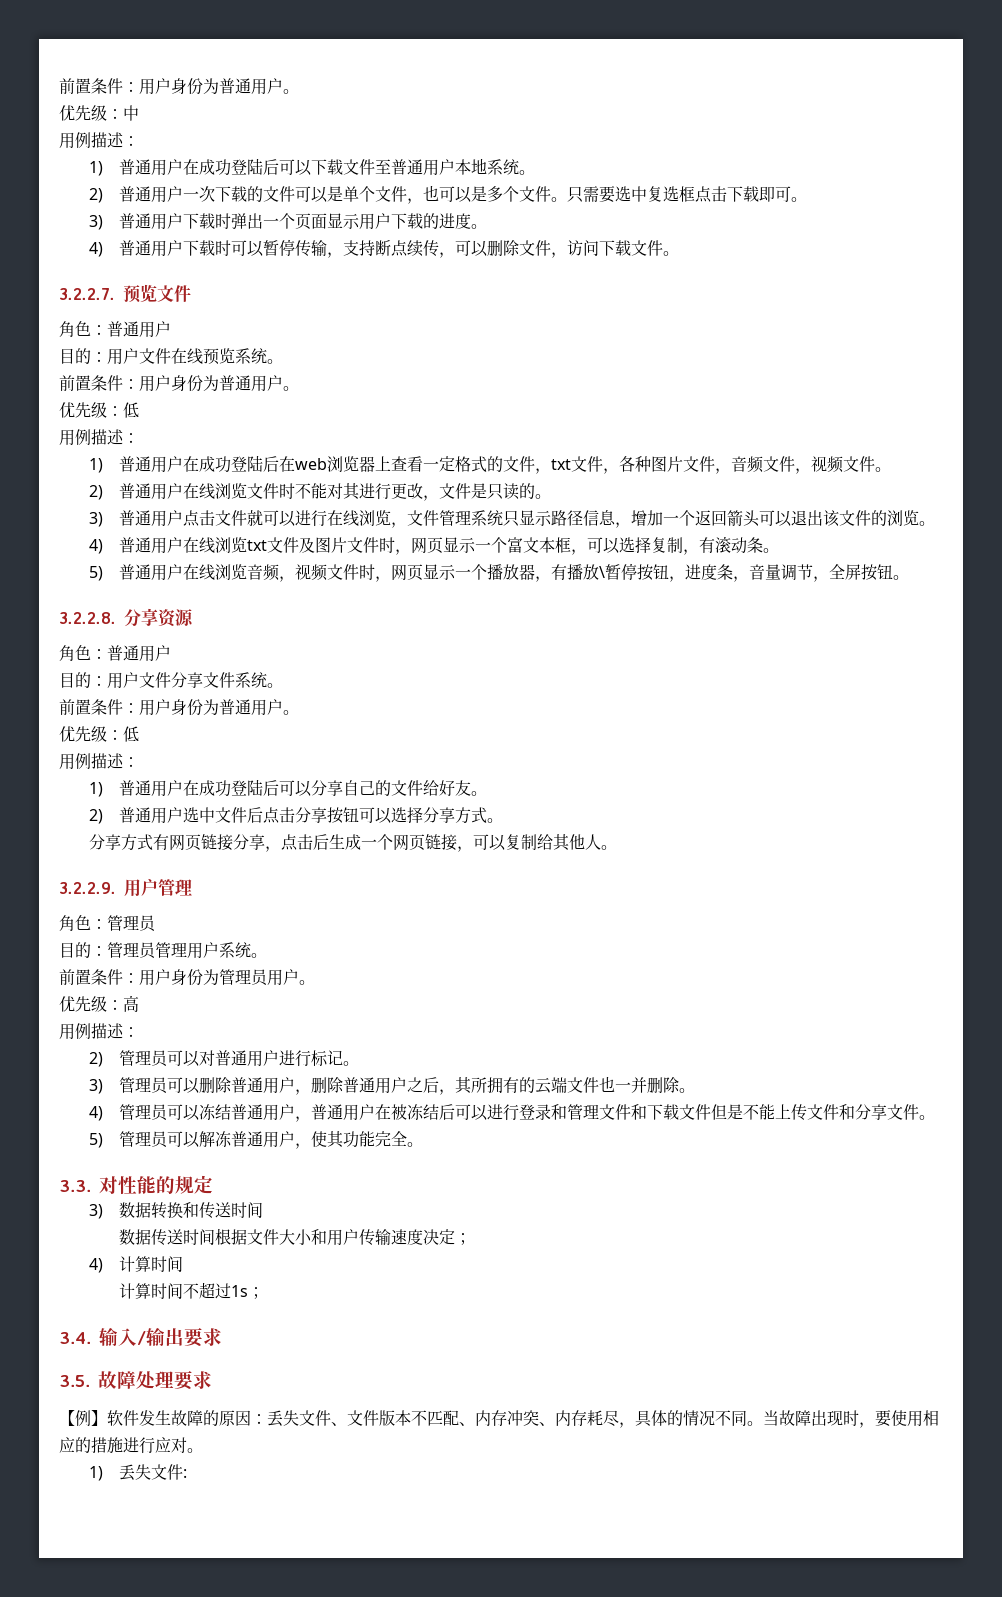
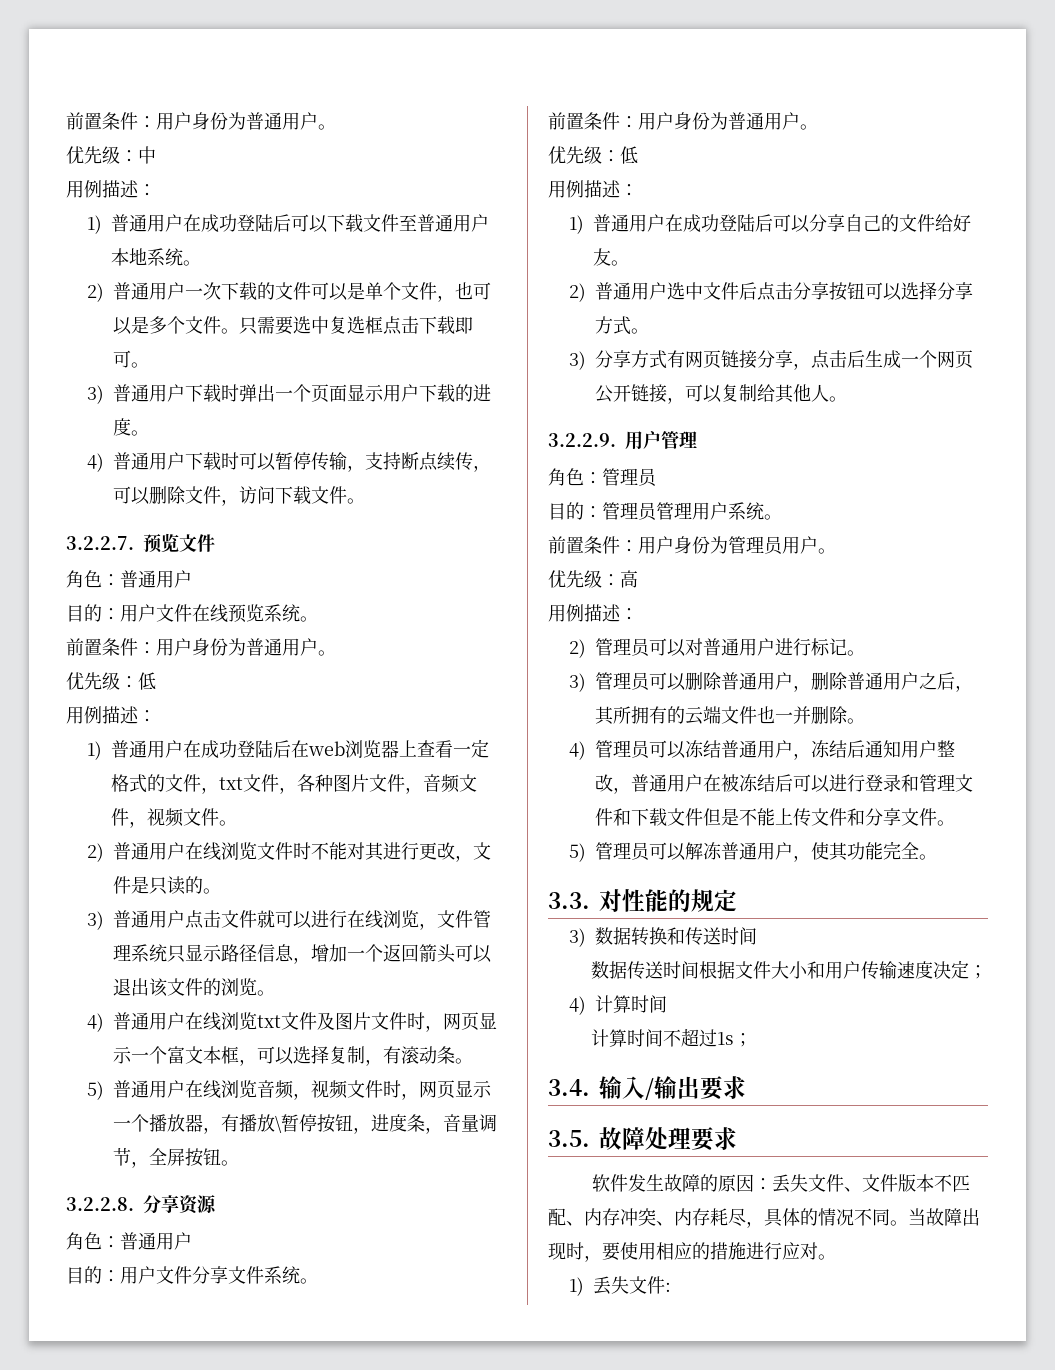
- 分享方式有网页链接分享，点击后生成一个网页链接，可以复制给其他人。
+ 3)分享方式有网页链接分享，点击后生成一个网页公开链接，可以复制给其他人。
- 4)管理员可以冻结普通用户，普通用户在被冻结后可以进行登录和管理文件和下载文件但是不能上传文件和分享文件。
+ 4)管理员可以冻结普通用户，冻结后通知用户整改，普通用户在被冻结后可以进行登录和管理文件和下载文件但是不能上传文件和分享文件。
- 【例】软件发生故障的原因：丢失文件、文件版本不匹配、内存冲突、内存耗尽，具体的情况不同。
+ 软件发生故障的原因：丢失文件、文件版本不匹配、内存冲突、内存耗尽，具体的情况不同。

